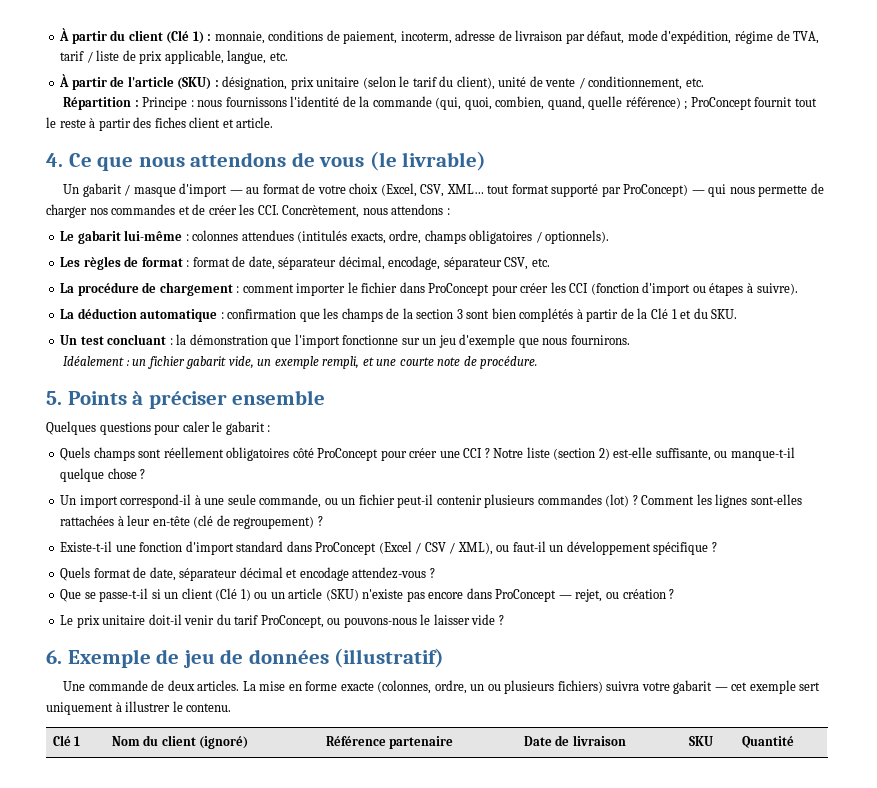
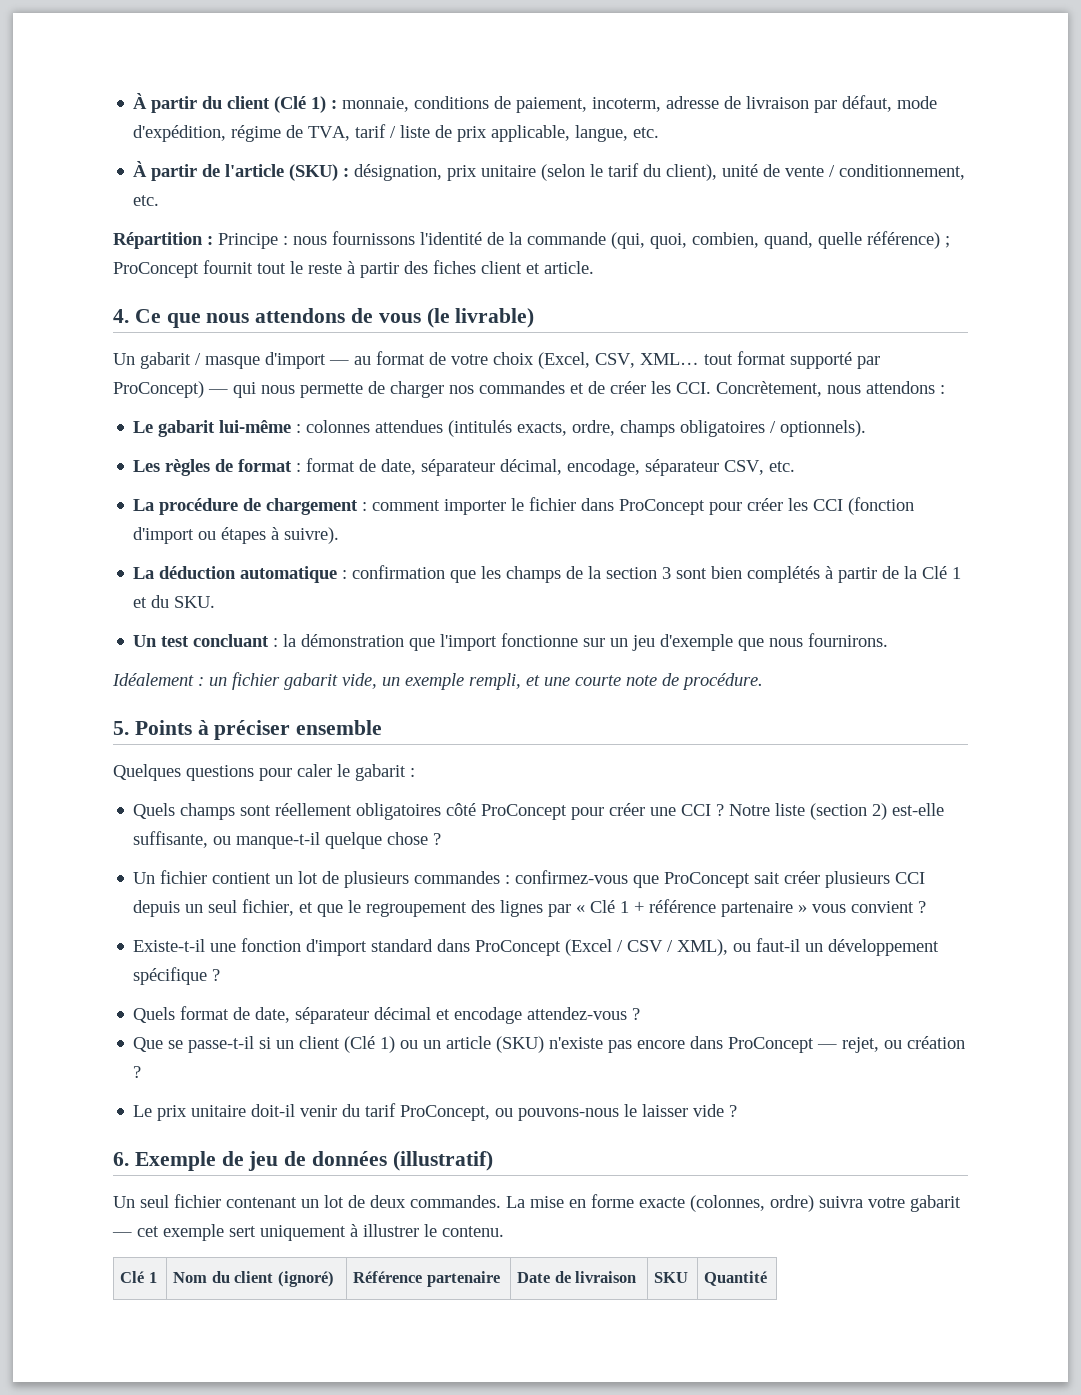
- Un import correspond-il à une seule commande, ou un fichier peut-il contenir plusieurs commandes (lot) ? Comment les lignes sont-elles rattachées à leur en-tête (clé de regroupement) ?
+ Un fichier contient un lot de plusieurs commandes : confirmez-vous que ProConcept sait créer plusieurs CCI depuis un seul fichier, et que le regroupement des lignes par « Clé 1 + référence partenaire » vous convient ?
- Une commande de deux articles.
+ Un seul fichier contenant un lot de deux commandes.
- La mise en forme exacte (colonnes, ordre, un ou plusieurs fichiers) suivra votre gabarit — cet exemple sert uniquement à illustrer le contenu.
+ La mise en forme exacte (colonnes, ordre) suivra votre gabarit — cet exemple sert uniquement à illustrer le contenu.

